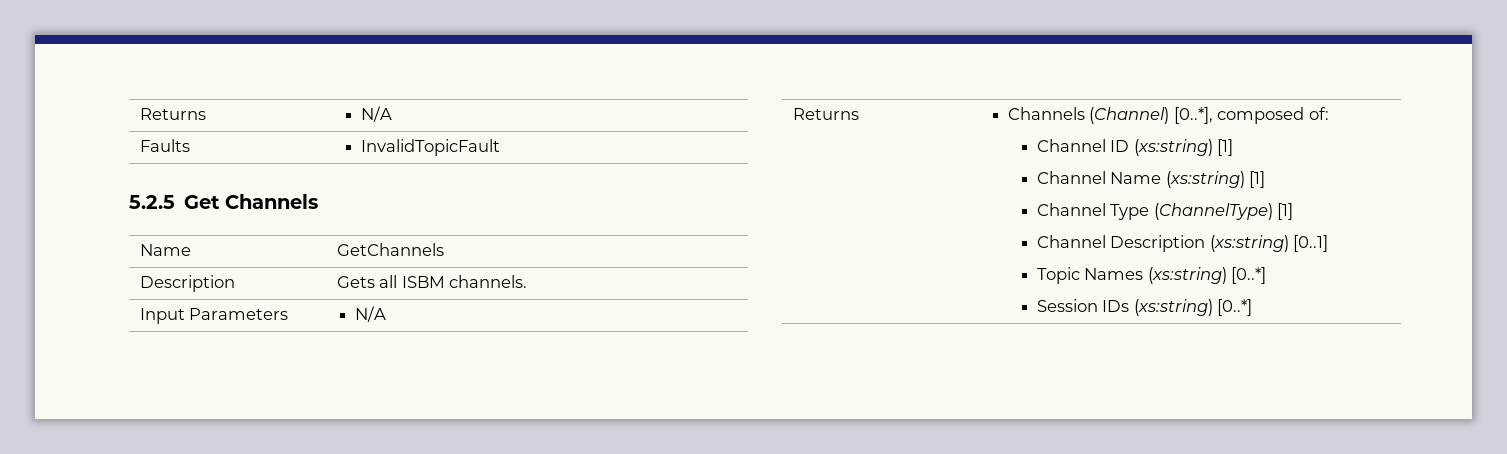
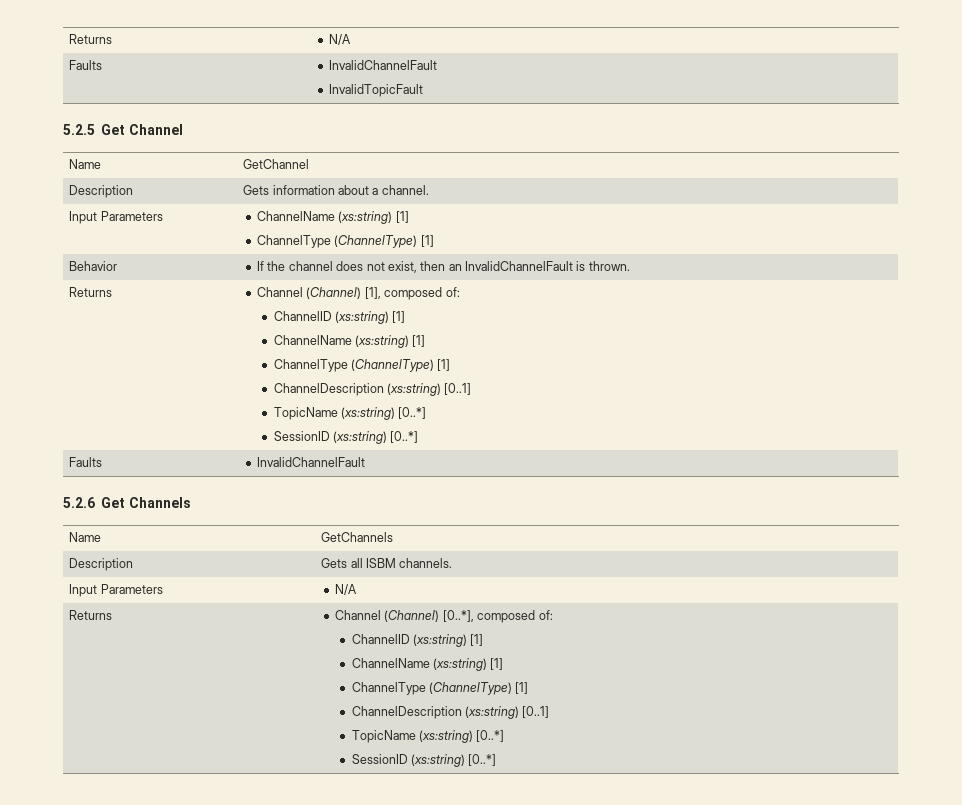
  Returns | N/A
- Faults | InvalidTopicFault
+ Faults | InvalidChannelFault
+ InvalidTopicFault
- 5.2.5 Get Channels
+ 5.2.5 Get Channel
+ Name | GetChannel
+ Description | Gets information about a channel.
+ Input Parameters | ChannelName (xs:string) [1]
+ ChannelType (ChannelType) [1]
+ Behavior | If the channel does not exist, then an InvalidChannelFault is thrown.
+ Returns | Channel (Channel) [1], composed of:
+ ChannelID (xs:string) [1]
+ ChannelName (xs:string) [1]
+ ChannelType (ChannelType) [1]
+ ChannelDescription (xs:string) [0..1]
+ TopicName (xs:string) [0..*]
+ SessionID (xs:string) [0..*]
+ Faults | InvalidChannelFault
+ 5.2.6 Get Channels
- Returns | Channels (Channel) [0..*], composed of:
- Channel ID (xs:string) [1]
- Channel Name (xs:string) [1]
- Channel Type (ChannelType) [1]
- Channel Description (xs:string) [0..1]
- Topic Names (xs:string) [0..*]
- Session IDs (xs:string) [0..*]
+ Returns | Channel (Channel) [0..*], composed of:
+ ChannelID (xs:string) [1]
+ ChannelName (xs:string) [1]
+ ChannelType (ChannelType) [1]
+ ChannelDescription (xs:string) [0..1]
+ TopicName (xs:string) [0..*]
+ SessionID (xs:string) [0..*]

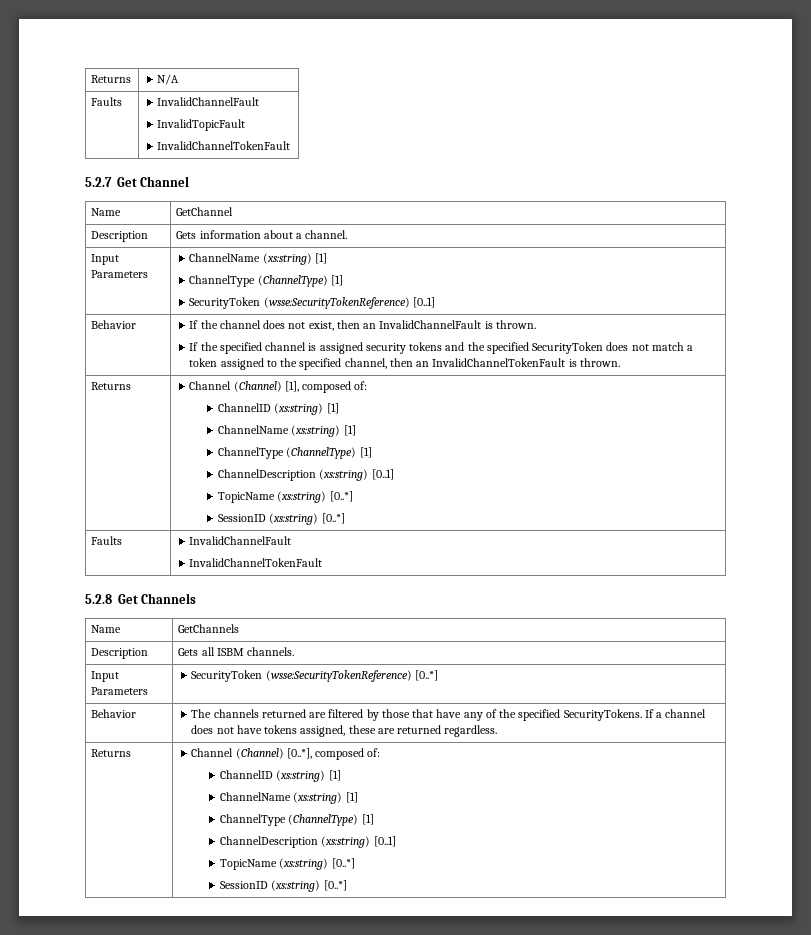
  Returns | N/A
  Faults | InvalidChannelFault
  InvalidTopicFault
- 5.2.5 Get Channel
+ InvalidChannelTokenFault
+ 5.2.7 Get Channel
  Input Parameters | ChannelName (xs:string) [1]
  ChannelType (ChannelType) [1]
+ SecurityToken (wsse:SecurityTokenReference) [0..1]
  Behavior | If the channel does not exist, then an InvalidChannelFault is thrown.
+ If the specified channel is assigned security tokens and the specified SecurityToken does not match a token assigned to the specified channel, then an InvalidChannelTokenFault is thrown.
  Returns | Channel (Channel) [1], composed of:
  ChannelID (xs:string) [1]
  ChannelName (xs:string) [1]
  ChannelType (ChannelType) [1]
  ChannelDescription (xs:string) [0..1]
  TopicName (xs:string) [0..*]
  SessionID (xs:string) [0..*]
  Faults | InvalidChannelFault
- 5.2.6 Get Channels
+ InvalidChannelTokenFault
+ 5.2.8 Get Channels
- Input Parameters | N/A
+ Input Parameters | SecurityToken (wsse:SecurityTokenReference) [0..*]
+ Behavior | The channels returned are filtered by those that have any of the specified SecurityTokens. If a channel does not have tokens assigned, these are returned regardless.

